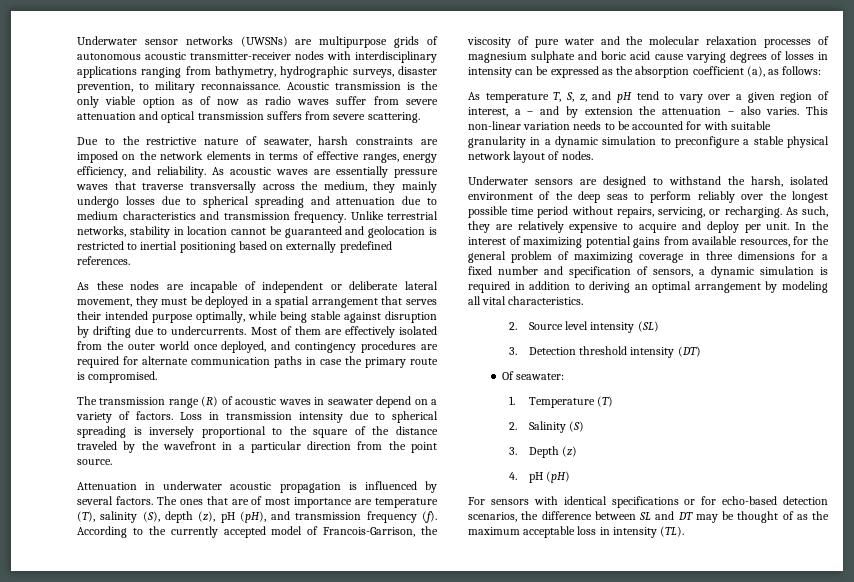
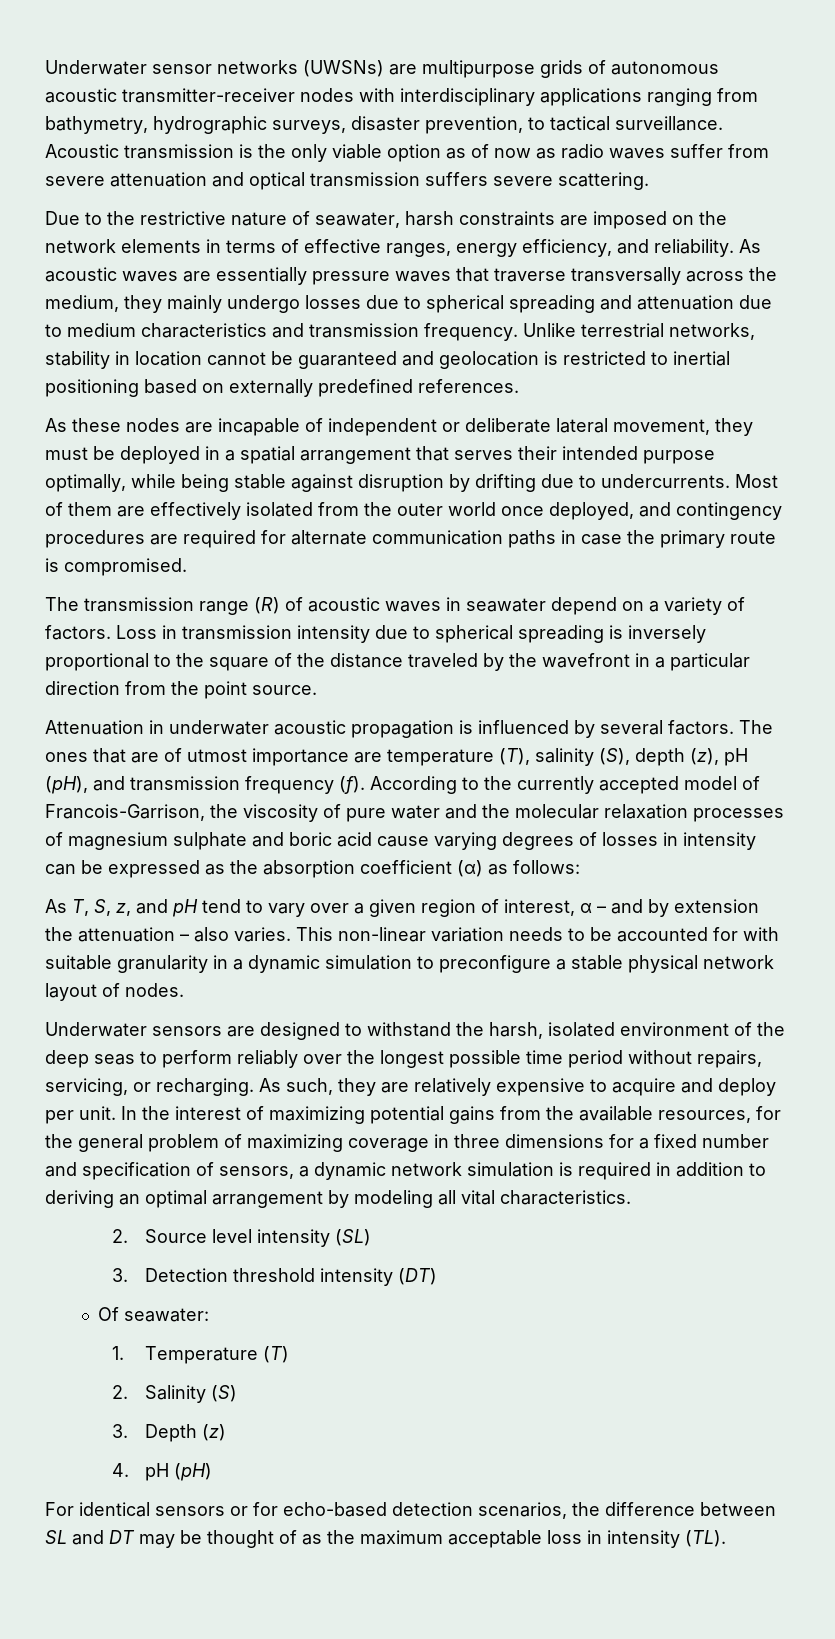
- Underwater sensor networks (UWSNs) are multipurpose grids of autonomous acoustic transmitter-receiver nodes with interdisciplinary applications ranging from bathymetry, hydrographic surveys, disaster prevention, to military reconnaissance.
+ Underwater sensor networks (UWSNs) are multipurpose grids of autonomous acoustic transmitter-receiver nodes with interdisciplinary applications ranging from bathymetry, hydrographic surveys, disaster prevention, to tactical surveillance.
- Acoustic transmission is the only viable option as of now as radio waves suffer from severe attenuation and optical transmission suffers from severe scattering.
+ Acoustic transmission is the only viable option as of now as radio waves suffer from severe attenuation and optical transmission suffers severe scattering.
- The ones that are of most importance are temperature (T), salinity (S), depth (z), pH (pH), and transmission frequency (f).
+ The ones that are of utmost importance are temperature (T), salinity (S), depth (z), pH (pH), and transmission frequency (f).
- According to the currently accepted model of Francois-Garrison, the viscosity of pure water and the molecular relaxation processes of magnesium sulphate and boric acid cause varying degrees of losses in intensity can be expressed as the absorption coefficient (a), as follows:
+ According to the currently accepted model of Francois-Garrison, the viscosity of pure water and the molecular relaxation processes of magnesium sulphate and boric acid cause varying degrees of losses in intensity can be expressed as the absorption coefficient (α) as follows:
- As temperature T, S, z, and pH tend to vary over a given region of interest, a – and by extension the attenuation – also varies.
+ As T, S, z, and pH tend to vary over a given region of interest, α – and by extension the attenuation – also varies.
- In the interest of maximizing potential gains from available resources, for the general problem of maximizing coverage in three dimensions for a fixed number and specification of sensors, a dynamic simulation is required in addition to deriving an optimal arrangement by modeling all vital characteristics.
+ In the interest of maximizing potential gains from the available resources, for the general problem of maximizing coverage in three dimensions for a fixed number and specification of sensors, a dynamic network simulation is required in addition to deriving an optimal arrangement by modeling all vital characteristics.
- For sensors with identical specifications or for echo-based detection scenarios, the difference between SL and DT may be thought of as the maximum acceptable loss in intensity (TL).
+ For identical sensors or for echo-based detection scenarios, the difference between SL and DT may be thought of as the maximum acceptable loss in intensity (TL).

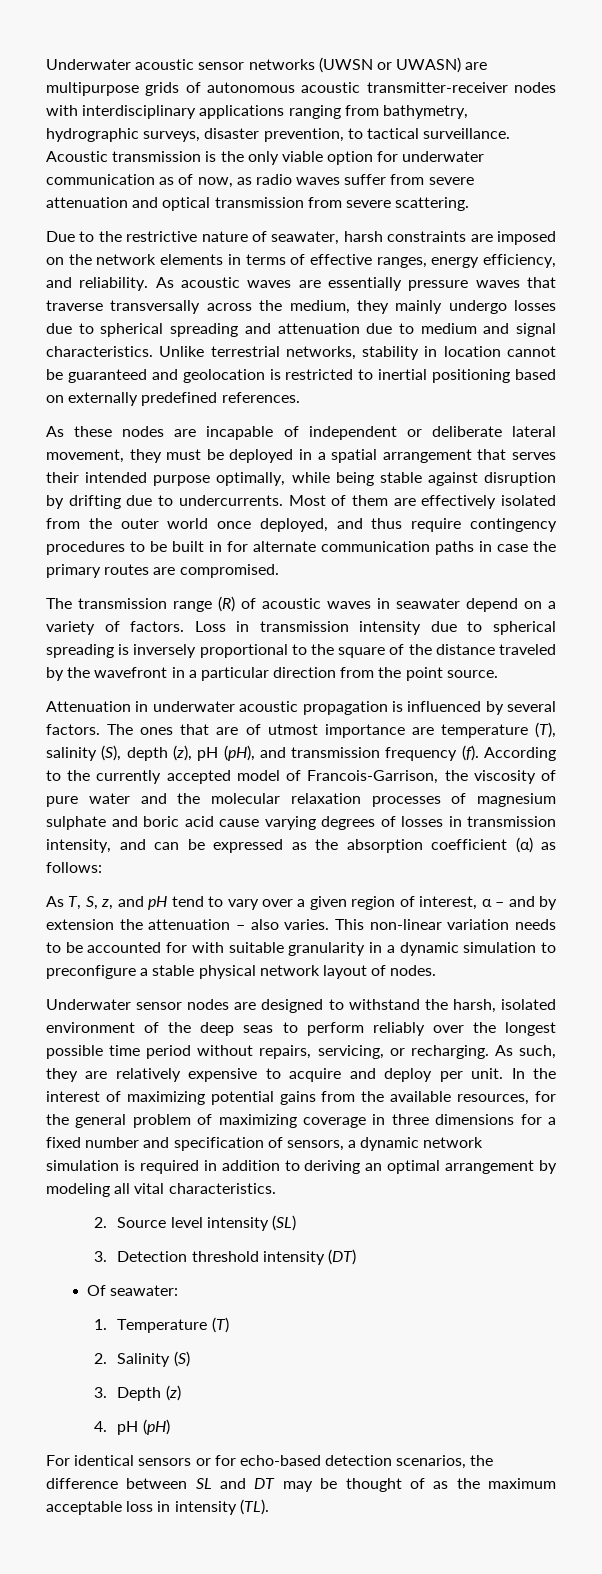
- Underwater sensor networks (UWSNs) are multipurpose grids of autonomous acoustic transmitter-receiver nodes with interdisciplinary applications ranging from bathymetry, hydrographic surveys, disaster prevention, to tactical surveillance.
+ Underwater acoustic sensor networks (UWSN or UWASN) are multipurpose grids of autonomous acoustic transmitter-receiver nodes with interdisciplinary applications ranging from bathymetry, hydrographic surveys, disaster prevention, to tactical surveillance.
- Acoustic transmission is the only viable option as of now as radio waves suffer from severe attenuation and optical transmission suffers severe scattering.
+ Acoustic transmission is the only viable option for underwater communication as of now, as radio waves suffer from severe attenuation and optical transmission from severe scattering.
- As acoustic waves are essentially pressure waves that traverse transversally across the medium, they mainly undergo losses due to spherical spreading and attenuation due to medium characteristics and transmission frequency.
+ As acoustic waves are essentially pressure waves that traverse transversally across the medium, they mainly undergo losses due to spherical spreading and attenuation due to medium and signal characteristics.
- Most of them are effectively isolated from the outer world once deployed, and contingency procedures are required for alternate communication paths in case the primary route is compromised.
+ Most of them are effectively isolated from the outer world once deployed, and thus require contingency procedures to be built in for alternate communication paths in case the primary routes are compromised.
- According to the currently accepted model of Francois-Garrison, the viscosity of pure water and the molecular relaxation processes of magnesium sulphate and boric acid cause varying degrees of losses in intensity can be expressed as the absorption coefficient (α) as follows:
+ According to the currently accepted model of Francois-Garrison, the viscosity of pure water and the molecular relaxation processes of magnesium sulphate and boric acid cause varying degrees of losses in transmission intensity, and can be expressed as the absorption coefficient (α) as follows:
- Underwater sensors are designed to withstand the harsh, isolated environment of the deep seas to perform reliably over the longest possible time period without repairs, servicing, or recharging.
+ Underwater sensor nodes are designed to withstand the harsh, isolated environment of the deep seas to perform reliably over the longest possible time period without repairs, servicing, or recharging.

